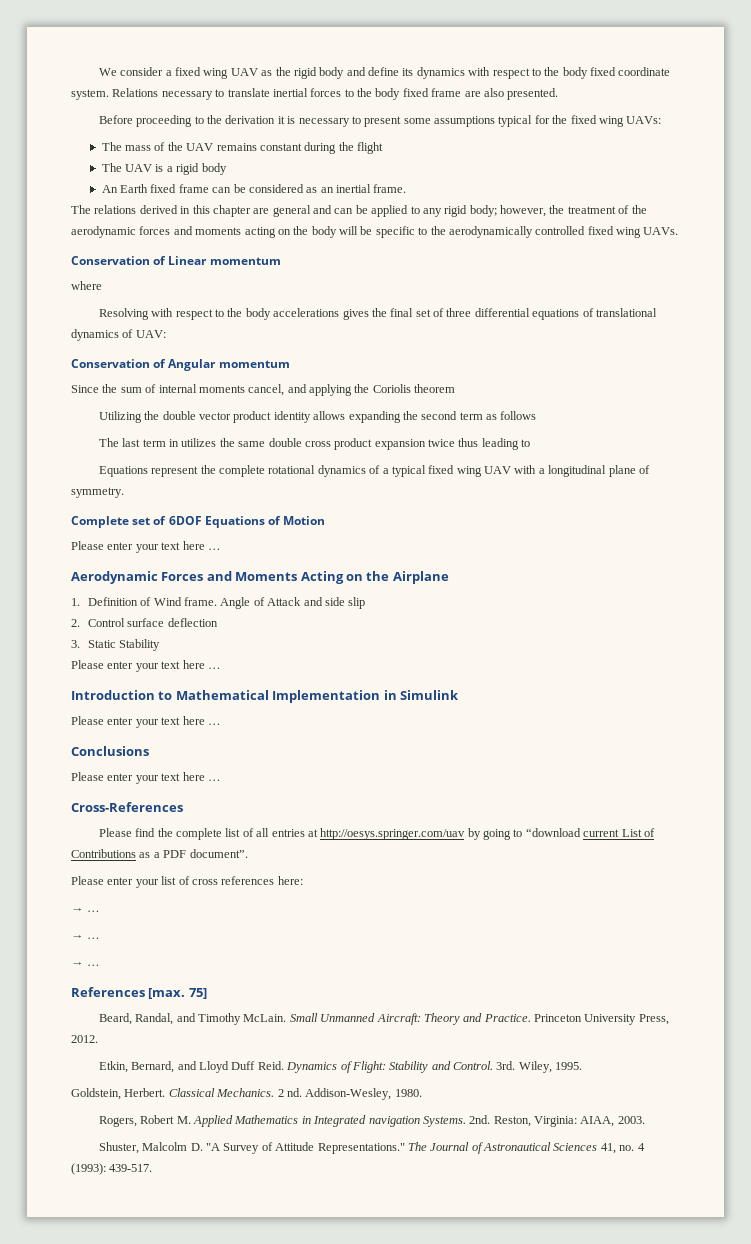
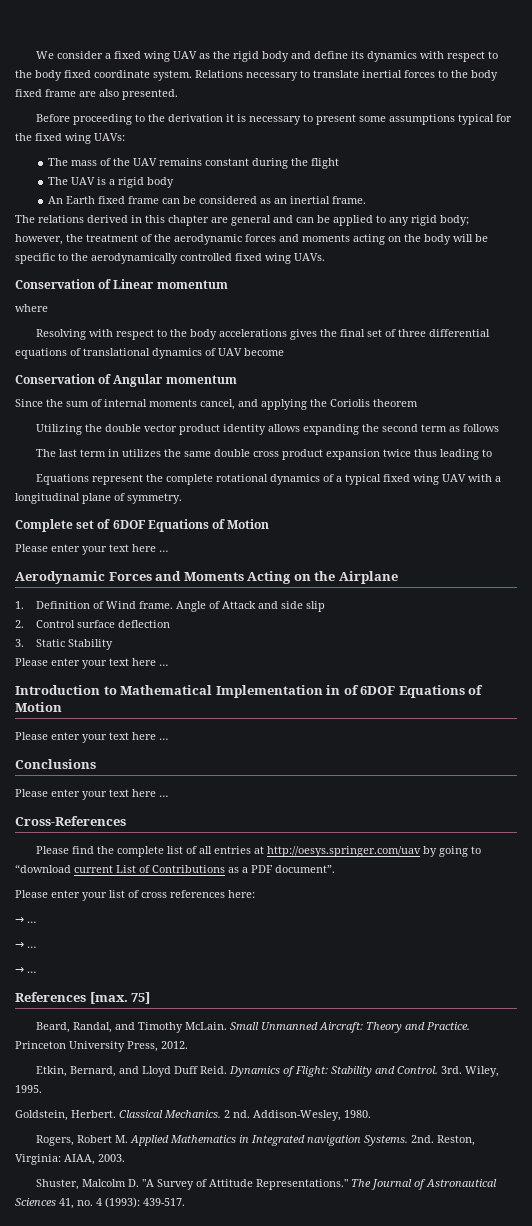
- Resolving with respect to the body accelerations gives the final set of three differential equations of translational dynamics of UAV:
+ Resolving with respect to the body accelerations gives the final set of three differential equations of translational dynamics of UAV become
- Introduction to Mathematical Implementation in Simulink
+ Introduction to Mathematical Implementation in of 6DOF Equations of Motion

